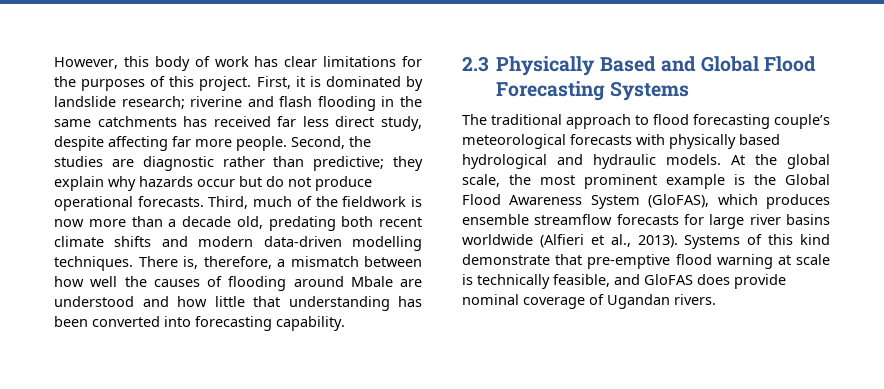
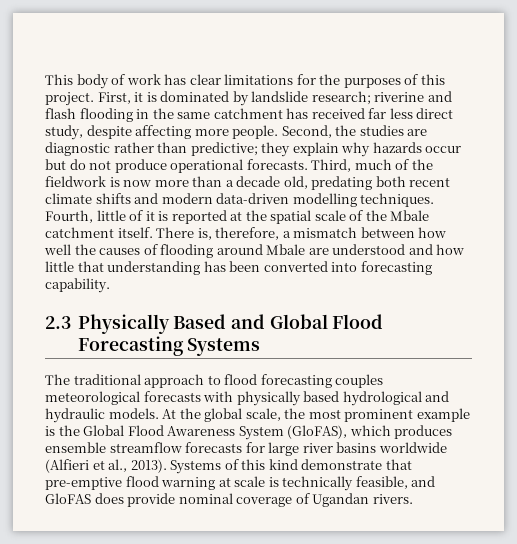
- However, this body of work has clear limitations for the purposes of this project.
+ This body of work has clear limitations for the purposes of this project.
- First, it is dominated by landslide research; riverine and flash flooding in the same catchments has received far less direct study, despite affecting far more people.
+ First, it is dominated by landslide research; riverine and flash flooding in the same catchment has received far less direct study, despite affecting more people.
+ Fourth, little of it is reported at the spatial scale of the Mbale catchment itself.
- The traditional approach to flood forecasting couple’s meteorological forecasts with physically based hydrological and hydraulic models.
+ The traditional approach to flood forecasting couples meteorological forecasts with physically based hydrological and hydraulic models.

